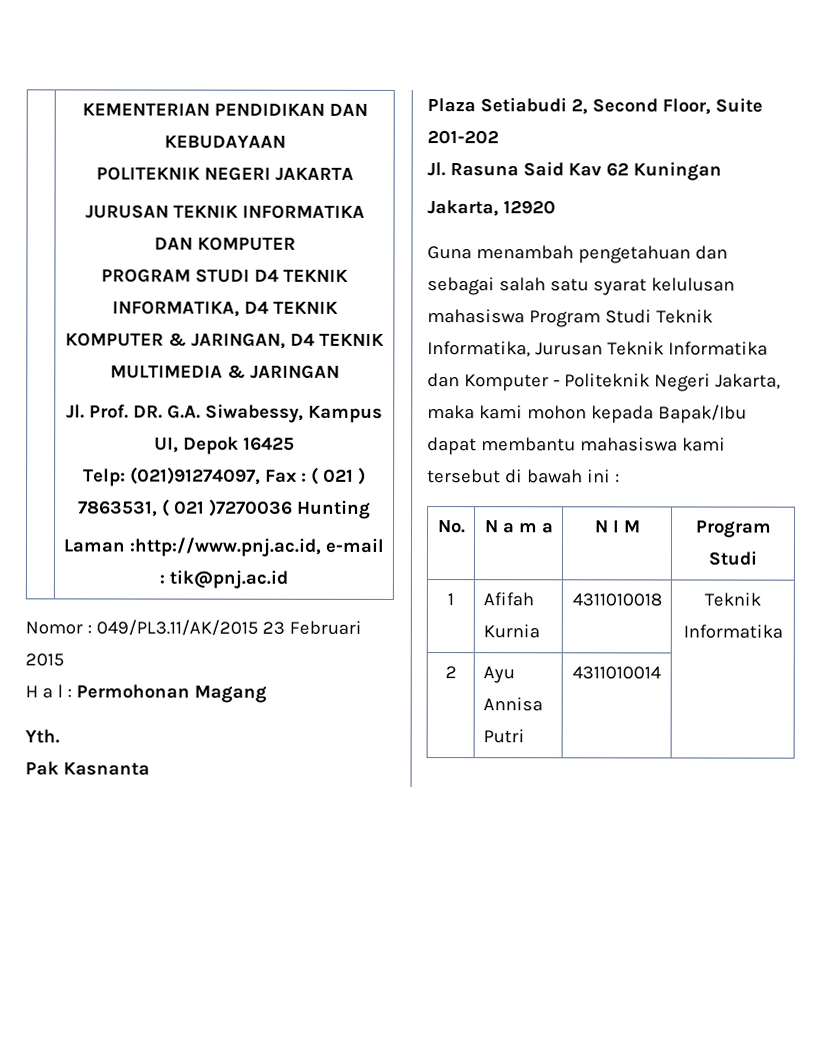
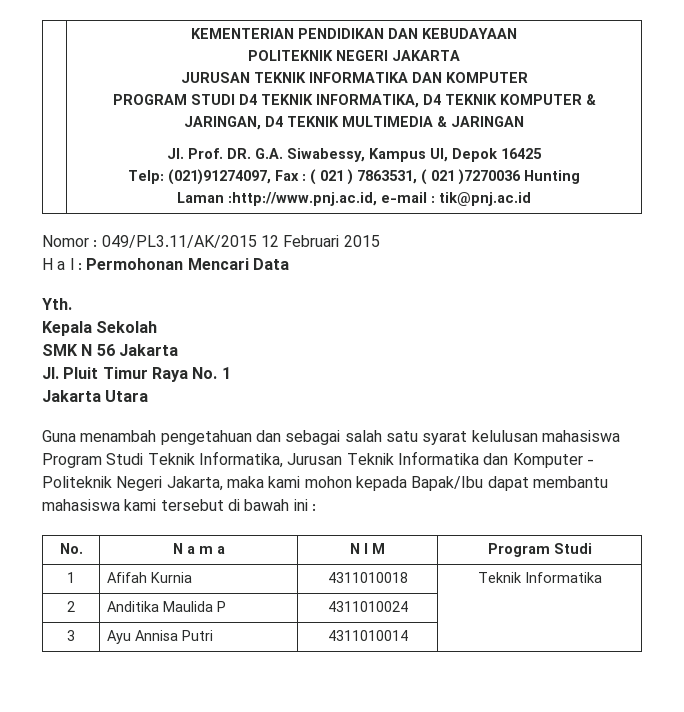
- Nomor : 049/PL3.11/AK/2015 23 Februari 2015
+ Nomor : 049/PL3.11/AK/2015 12 Februari 2015
- H a l : Permohonan Magang
+ H a l : Permohonan Mencari Data
- Pak Kasnanta
- Plaza Setiabudi 2, Second Floor, Suite 201-202
- Jl. Rasuna Said Kav 62 Kuningan
- Jakarta, 12920
+ Kepala Sekolah
+ SMK N 56 Jakarta
+ Jl. Pluit Timur Raya No. 1
+ Jakarta Utara
- 2 | Ayu Annisa Putri | 4311010014 |
+ 2 | Anditika Maulida P | 4311010024 |
+ 3 | Ayu Annisa Putri | 4311010014 |

